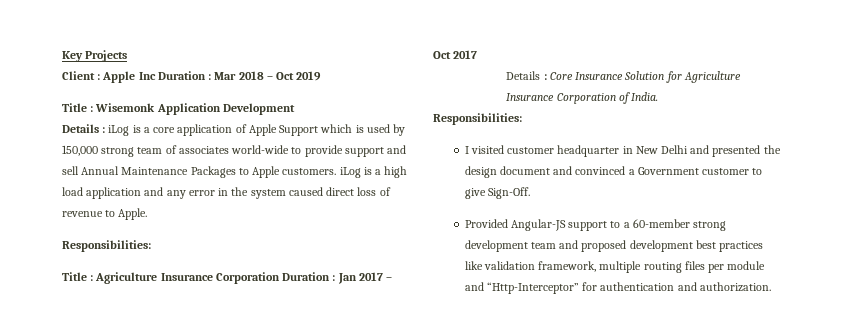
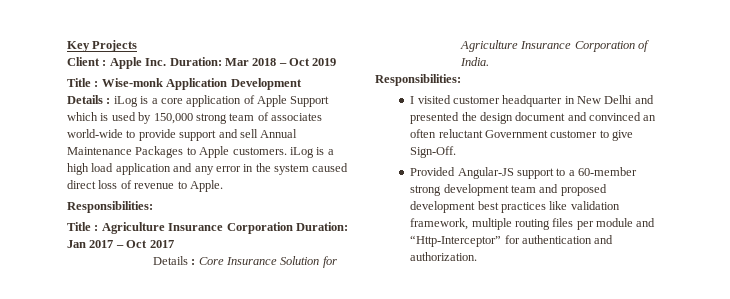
- Client : Apple Inc Duration : Mar 2018 – Oct 2019
+ Client : Apple Inc. Duration: Mar 2018 – Oct 2019
- Title : Wisemonk Application Development
+ Title : Wise-monk Application Development
- Title : Agriculture Insurance Corporation Duration : Jan 2017 – Oct 2017
+ Title : Agriculture Insurance Corporation Duration: Jan 2017 – Oct 2017
- I visited customer headquarter in New Delhi and presented the design document and convinced a Government customer to give Sign-Off.
+ I visited customer headquarter in New Delhi and presented the design document and convinced an often reluctant Government customer to give Sign-Off.

